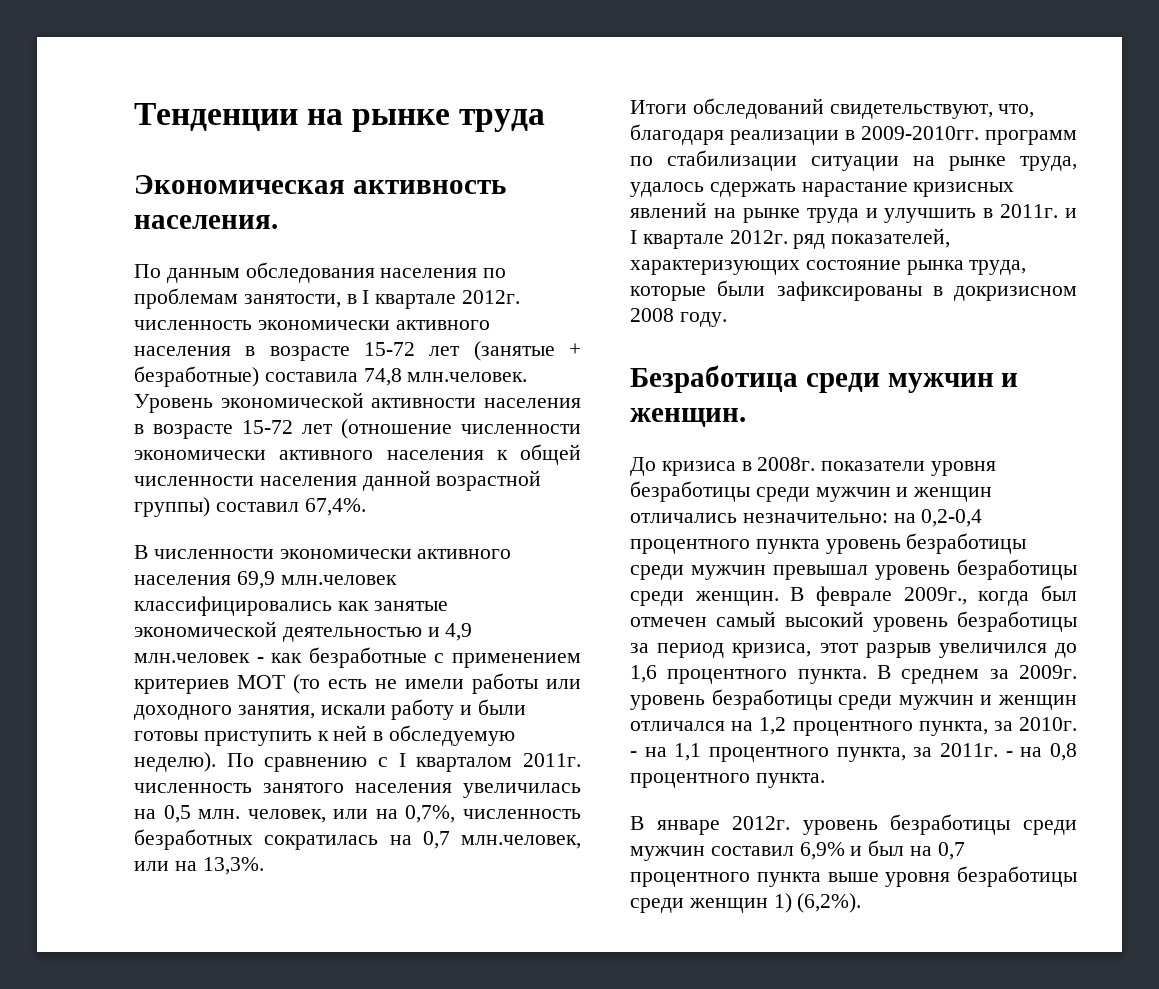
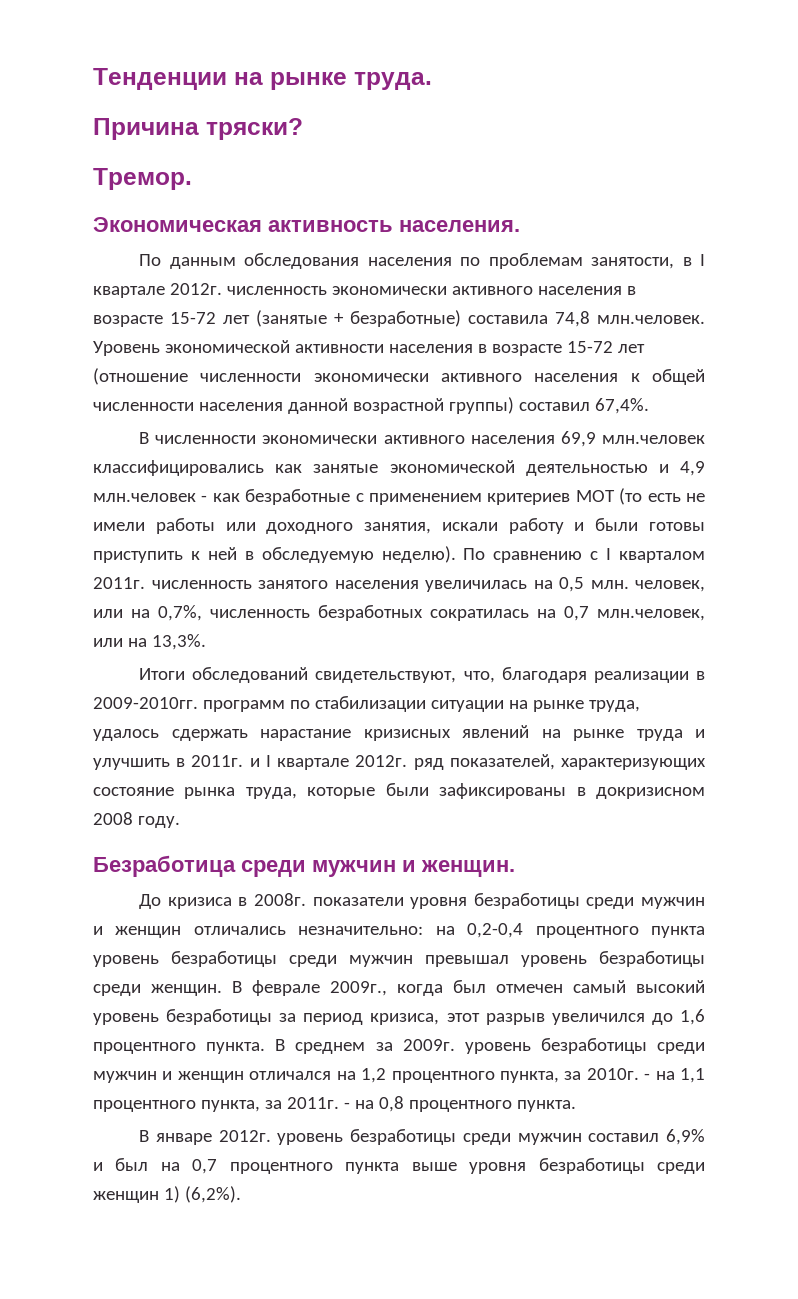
- Тенденции на рынке труда
+ Тенденции на рынке труда.
+ Причина тряски?
+ Тремор.

